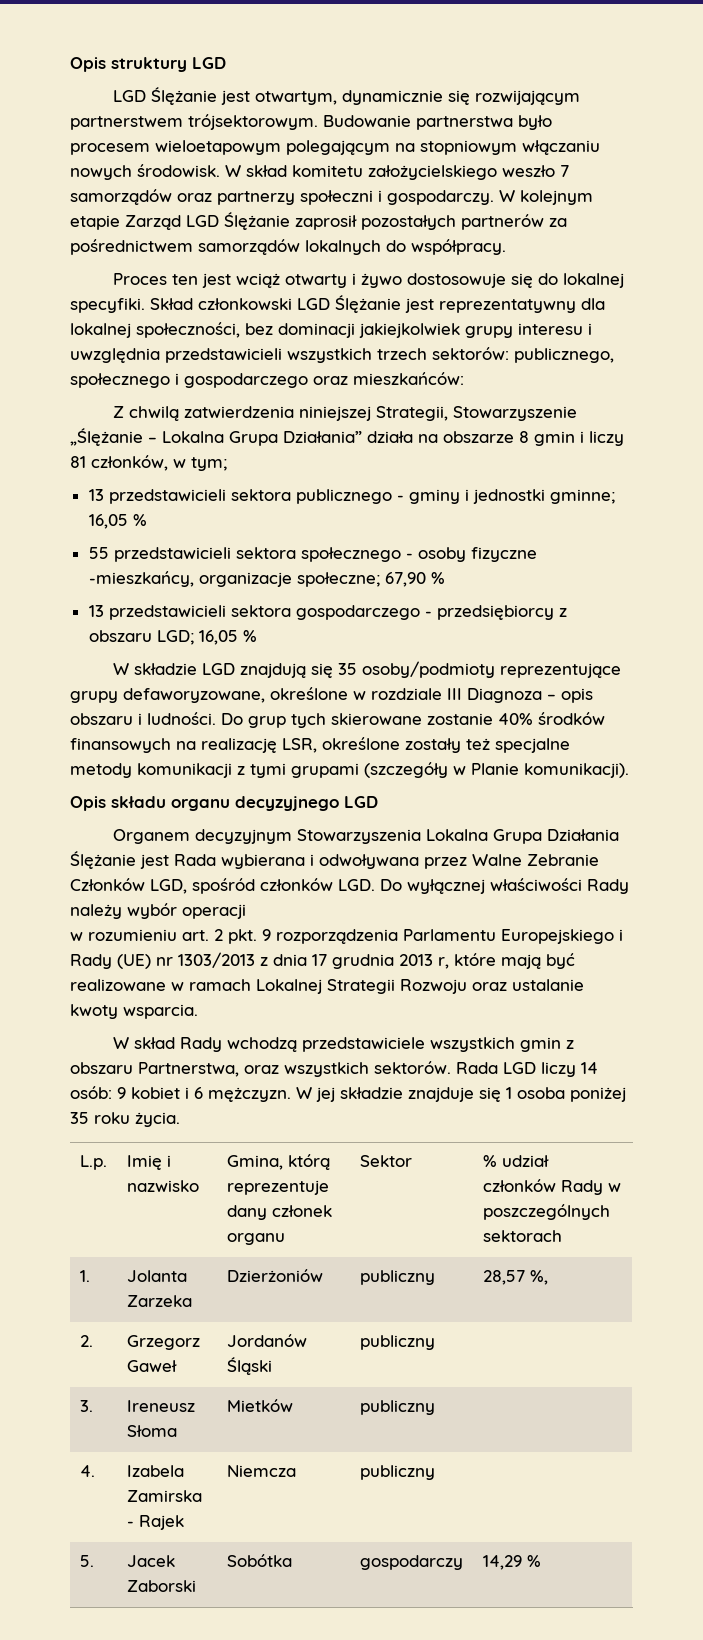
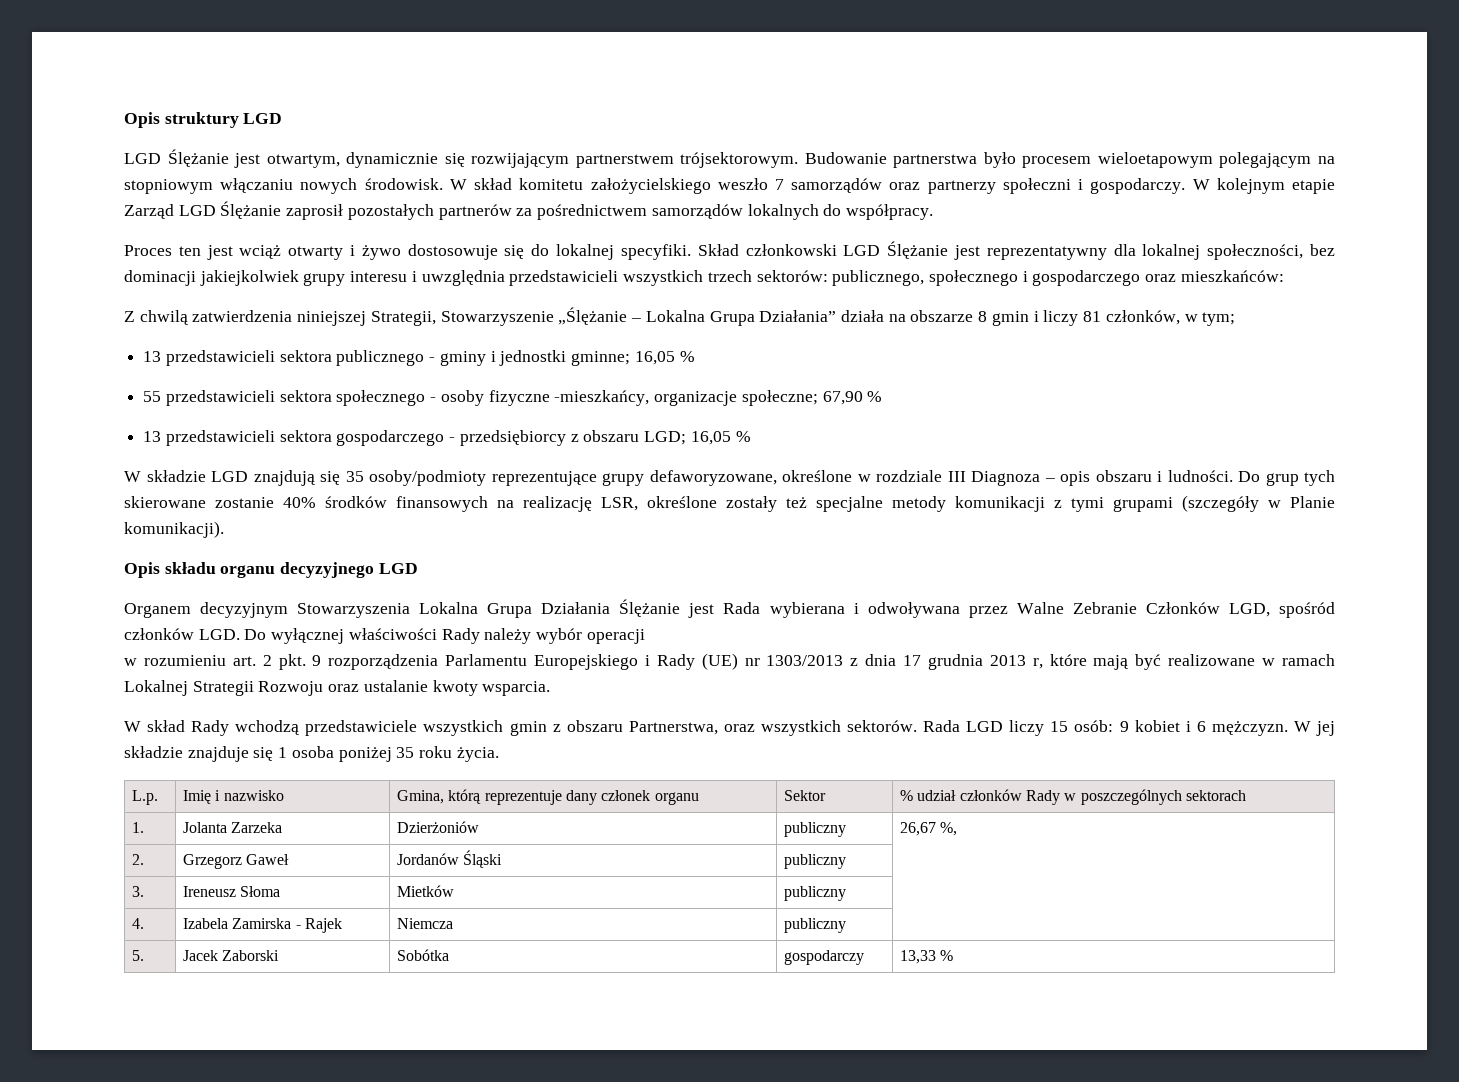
- Rada LGD liczy 14 osób: 9 kobiet i 6 mężczyzn.
+ Rada LGD liczy 15 osób: 9 kobiet i 6 mężczyzn.
- 1. | Jolanta Zarzeka | Dzierżoniów | publiczny | 28,57 %,
+ 1. | Jolanta Zarzeka | Dzierżoniów | publiczny | 26,67 %,
- 5. | Jacek Zaborski | Sobótka | gospodarczy | 14,29 %
+ 5. | Jacek Zaborski | Sobótka | gospodarczy | 13,33 %

